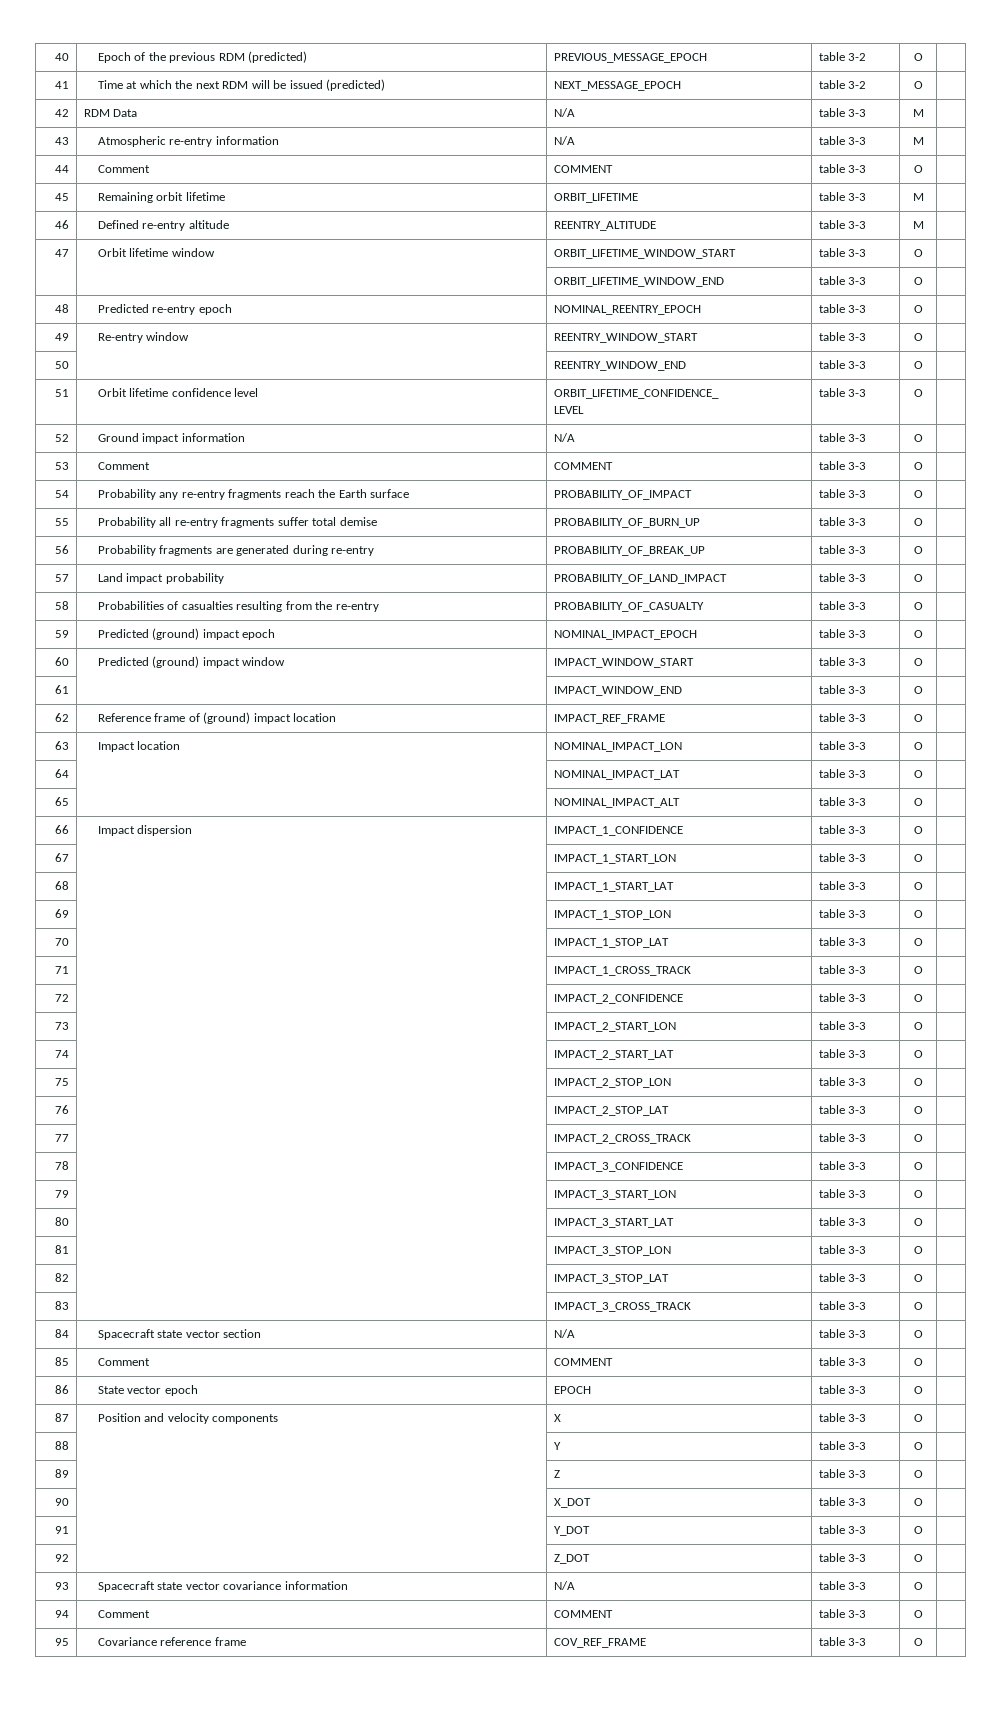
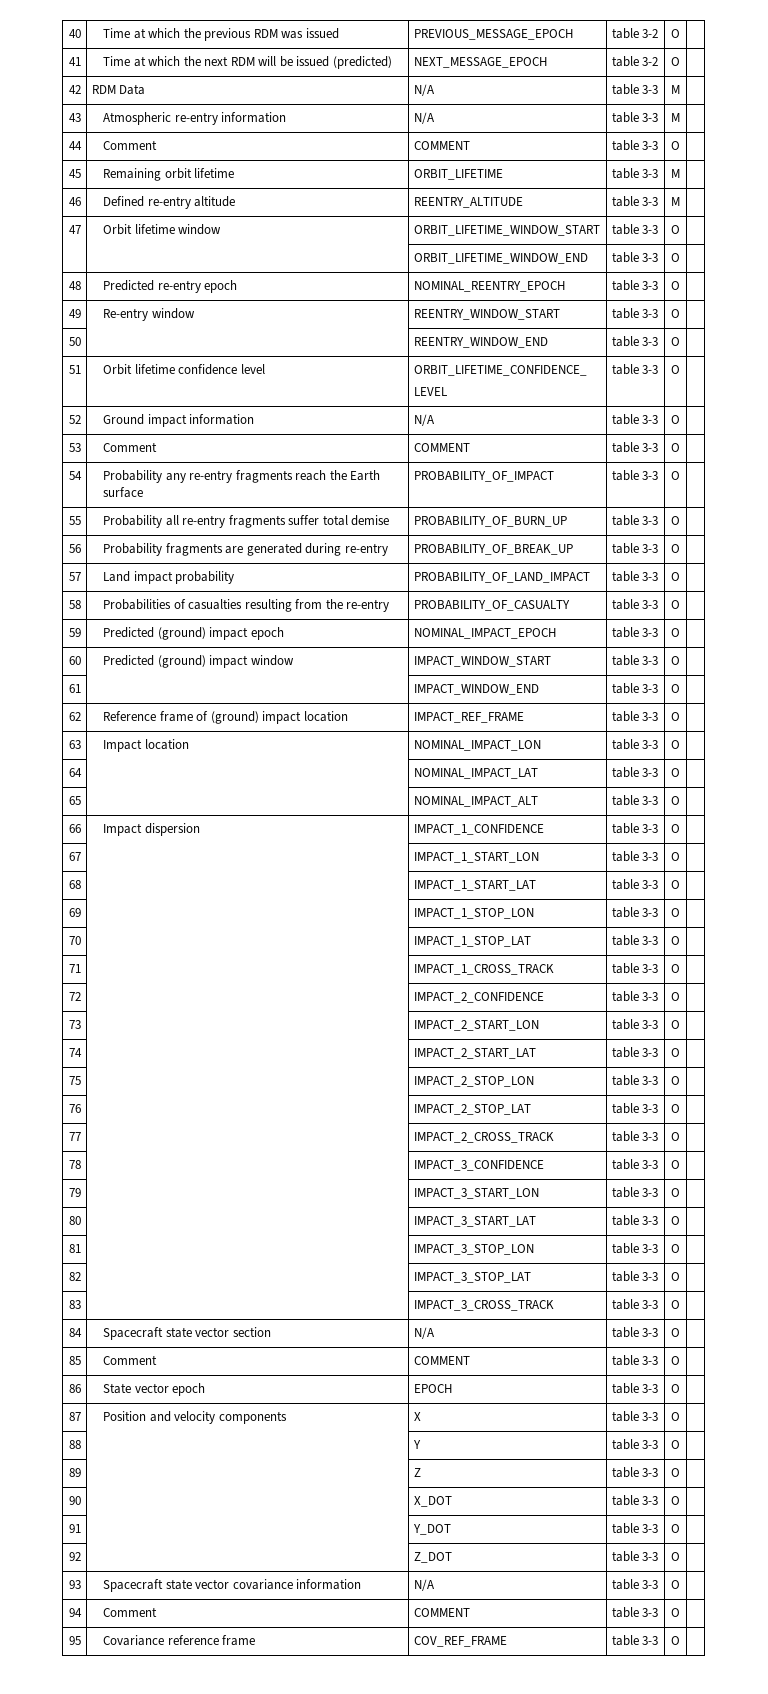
- 40 | Epoch of the previous RDM (predicted) | PREVIOUS_MESSAGE_EPOCH | table 3-2 | O |
+ 40 | Time at which the previous RDM was issued | PREVIOUS_MESSAGE_EPOCH | table 3-2 | O |

